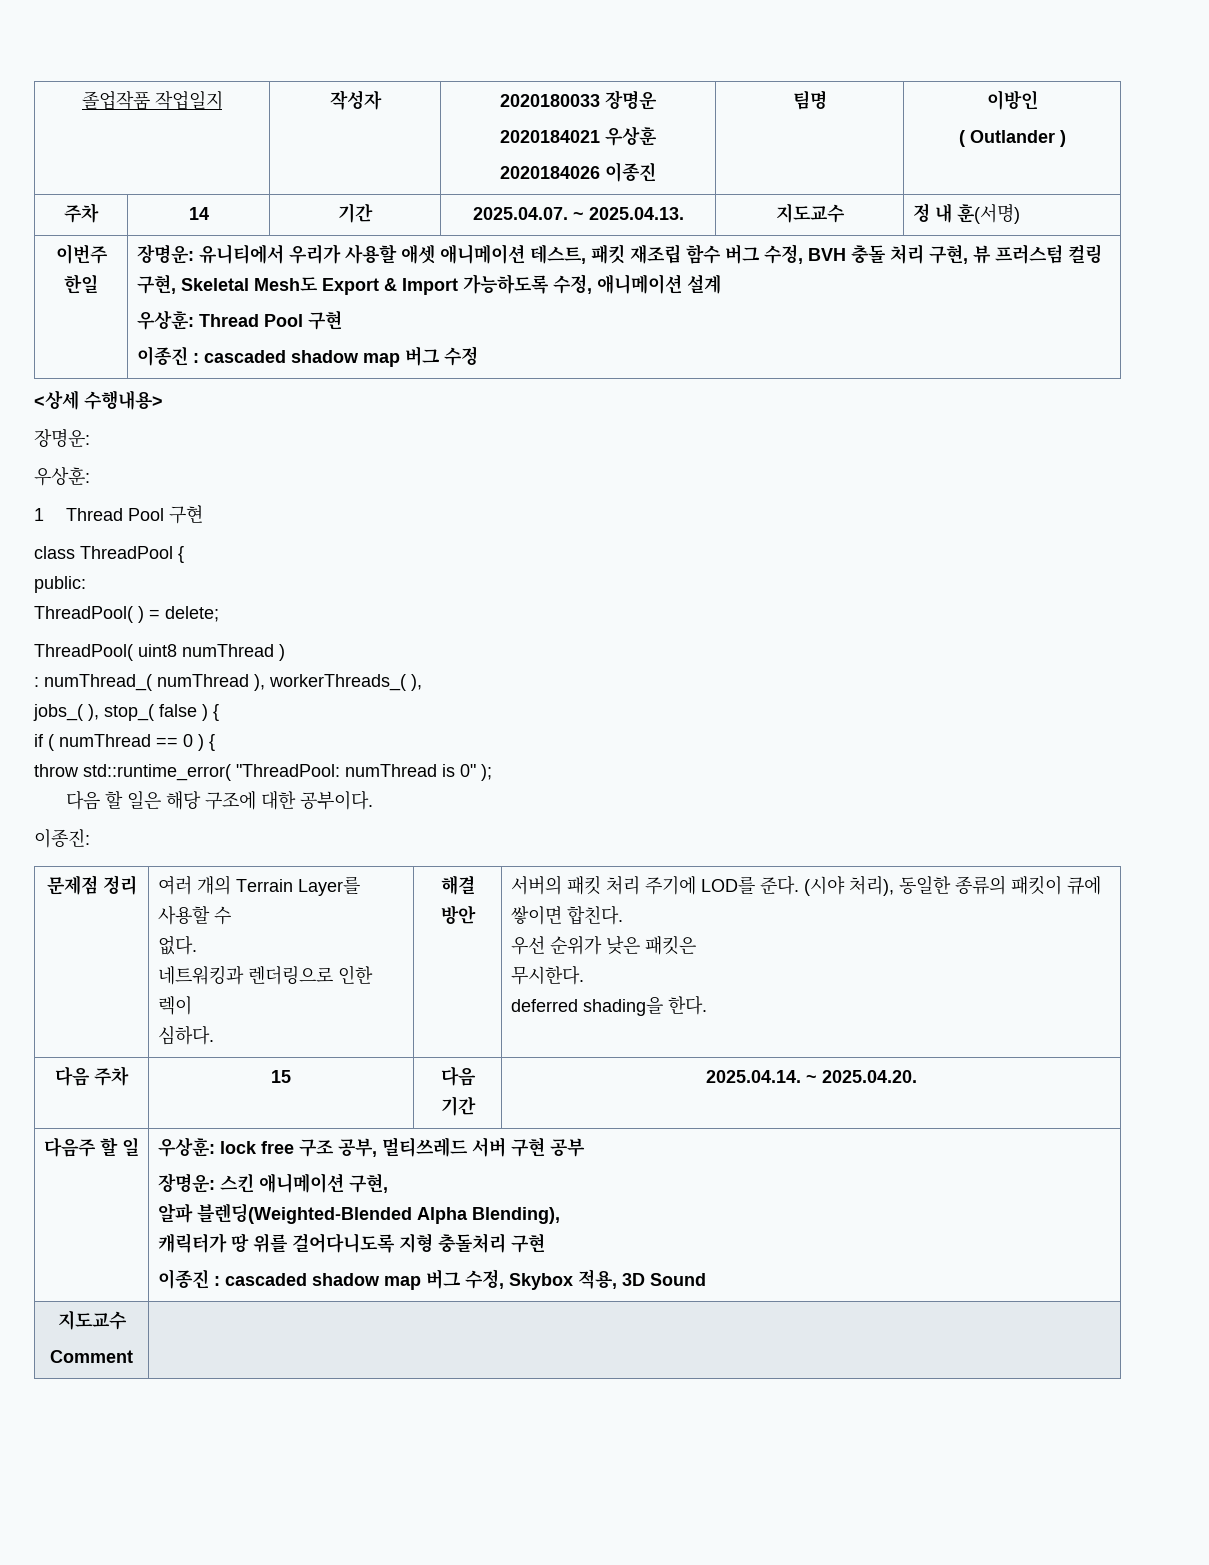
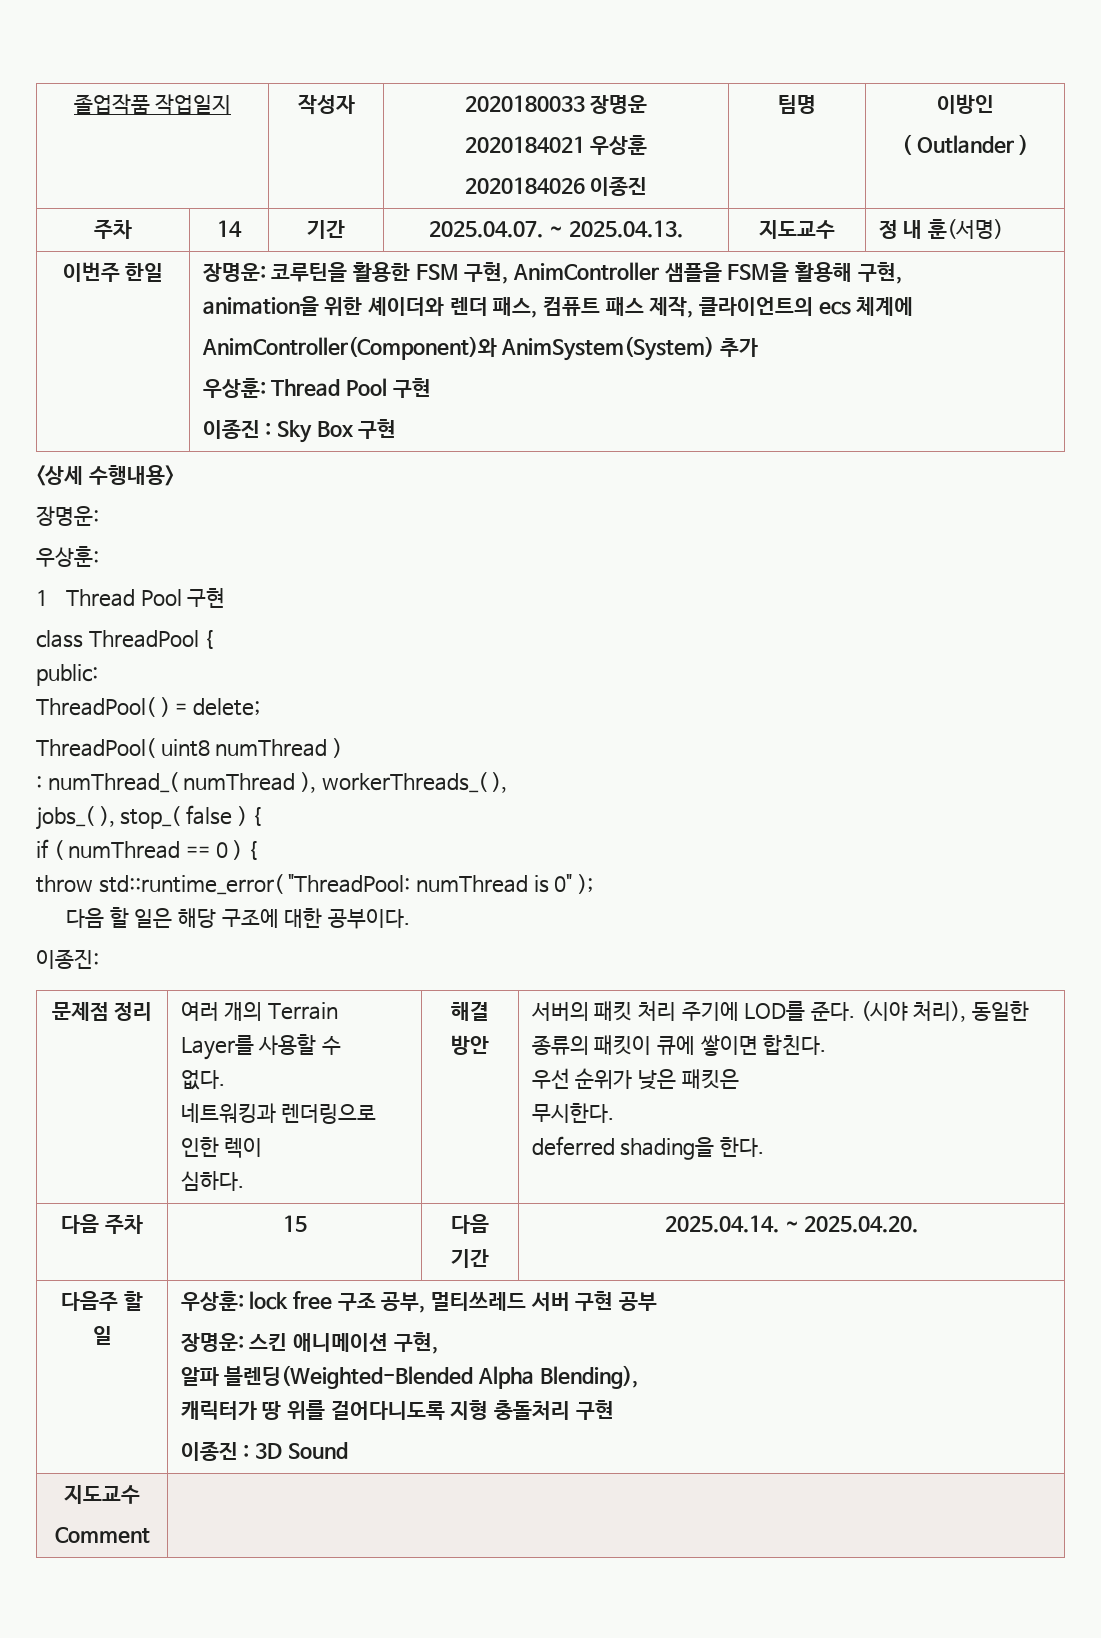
- 장명운: 유니티에서 우리가 사용할 애셋 애니메이션 테스트, 패킷 재조립 함수 버그 수정, BVH 충돌 처리 구현, 뷰 프러스텀 컬링 구현, Skeletal Mesh도 Export & Import 가능하도록 수정, 애니메이션 설계
+ 장명운: 코루틴을 활용한 FSM 구현, AnimController 샘플을 FSM을 활용해 구현,
+ animation을 위한 셰이더와 렌더 패스, 컴퓨트 패스 제작, 클라이언트의 ecs 체계에
+ AnimController(Component)와 AnimSystem(System) 추가
- 이종진 : cascaded shadow map 버그 수정
+ 이종진 : Sky Box 구현
  다음주 할 일 | 우상훈: lock free 구조 공부, 멀티쓰레드 서버 구현 공부
  장명운: 스킨 애니메이션 구현,
  알파 블렌딩(Weighted-Blended Alpha Blending),
  캐릭터가 땅 위를 걸어다니도록 지형 충돌처리 구현
- 이종진 : cascaded shadow map 버그 수정, Skybox 적용, 3D Sound
+ 이종진 : 3D Sound

